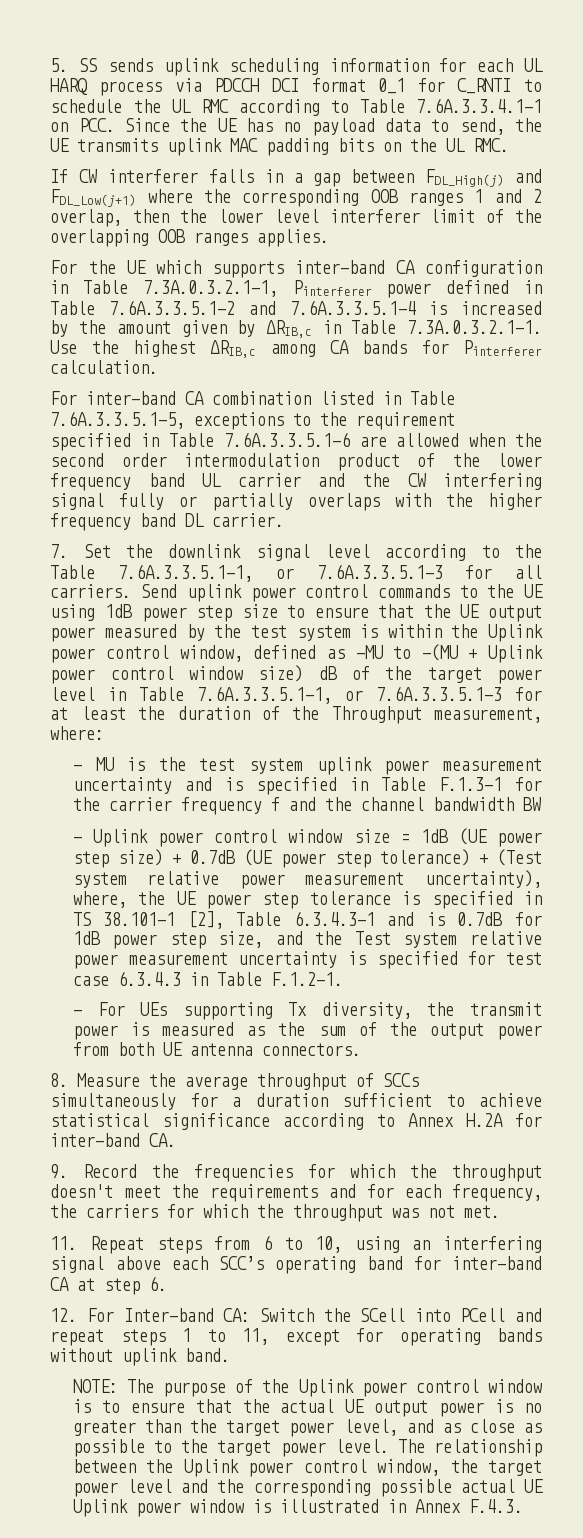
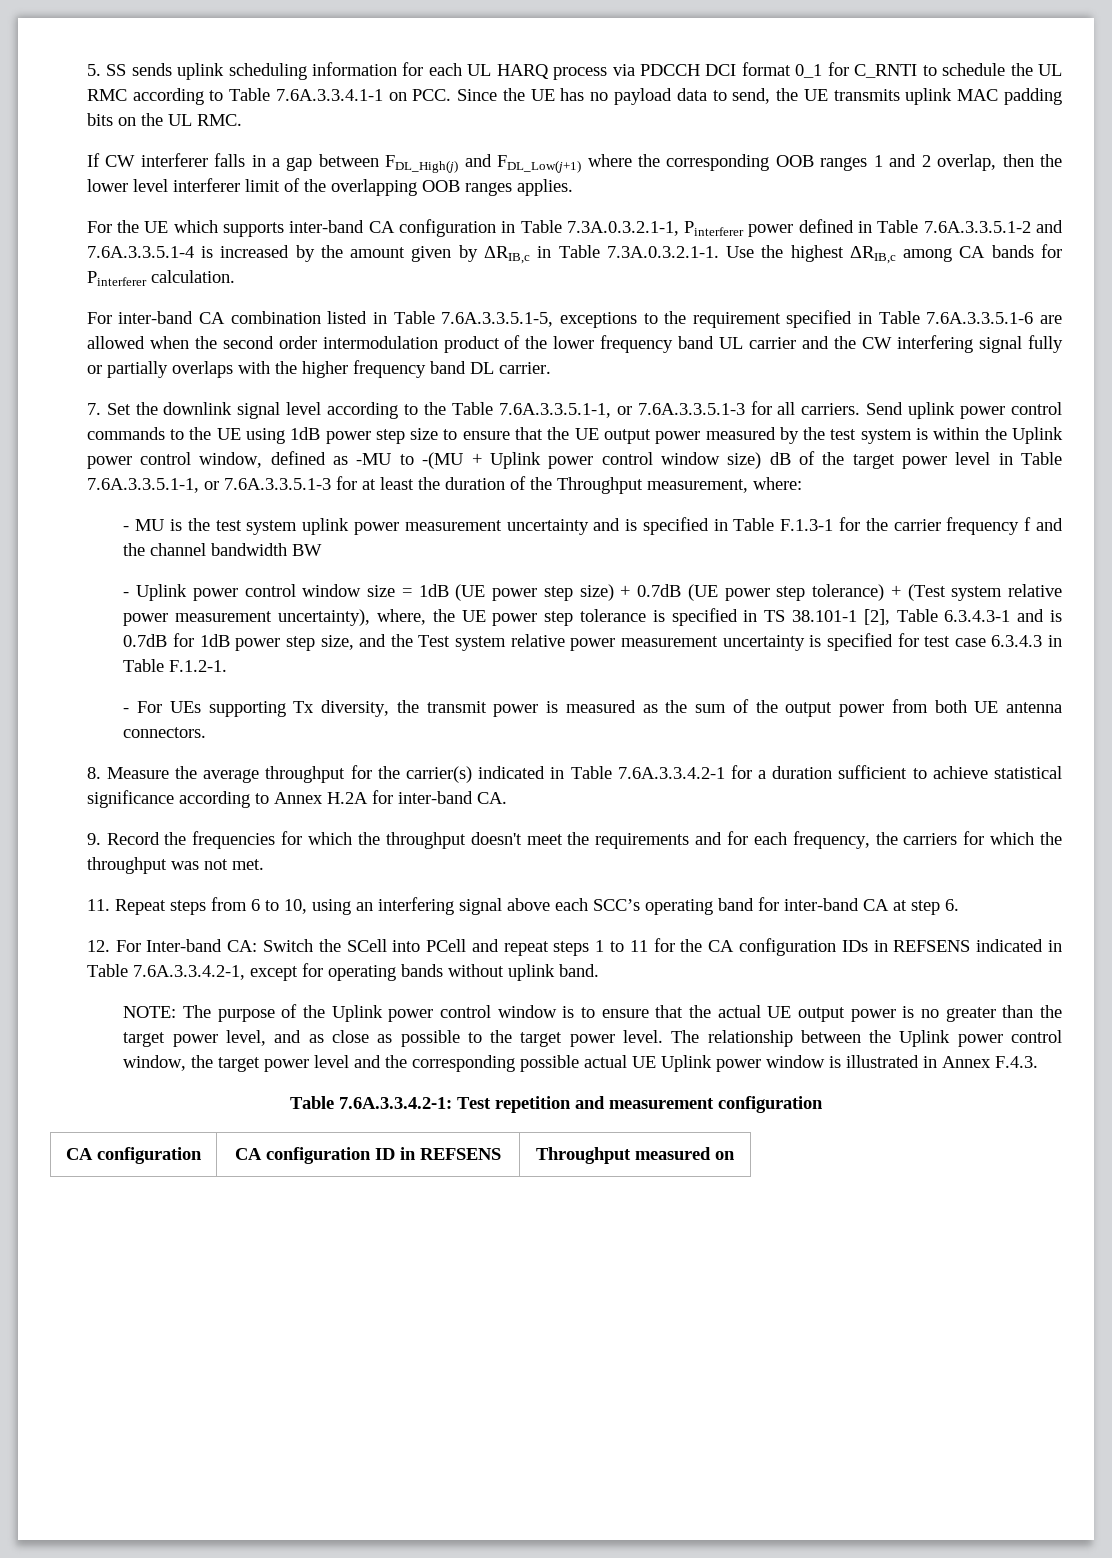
- 8. Measure the average throughput of SCCs simultaneously for a duration sufficient to achieve statistical significance according to Annex H.2A for inter-band CA.
+ 8. Measure the average throughput for the carrier(s) indicated in Table 7.6A.3.3.4.2-1 for a duration sufficient to achieve statistical significance according to Annex H.2A for inter-band CA.
- 12. For Inter-band CA: Switch the SCell into PCell and repeat steps 1 to 11, except for operating bands without uplink band.
+ 12. For Inter-band CA: Switch the SCell into PCell and repeat steps 1 to 11 for the CA configuration IDs in REFSENS indicated in Table 7.6A.3.3.4.2-1, except for operating bands without uplink band.
+ Table 7.6A.3.3.4.2-1: Test repetition and measurement configuration
+ CA configuration | CA configuration ID in REFSENS | Throughput measured on

